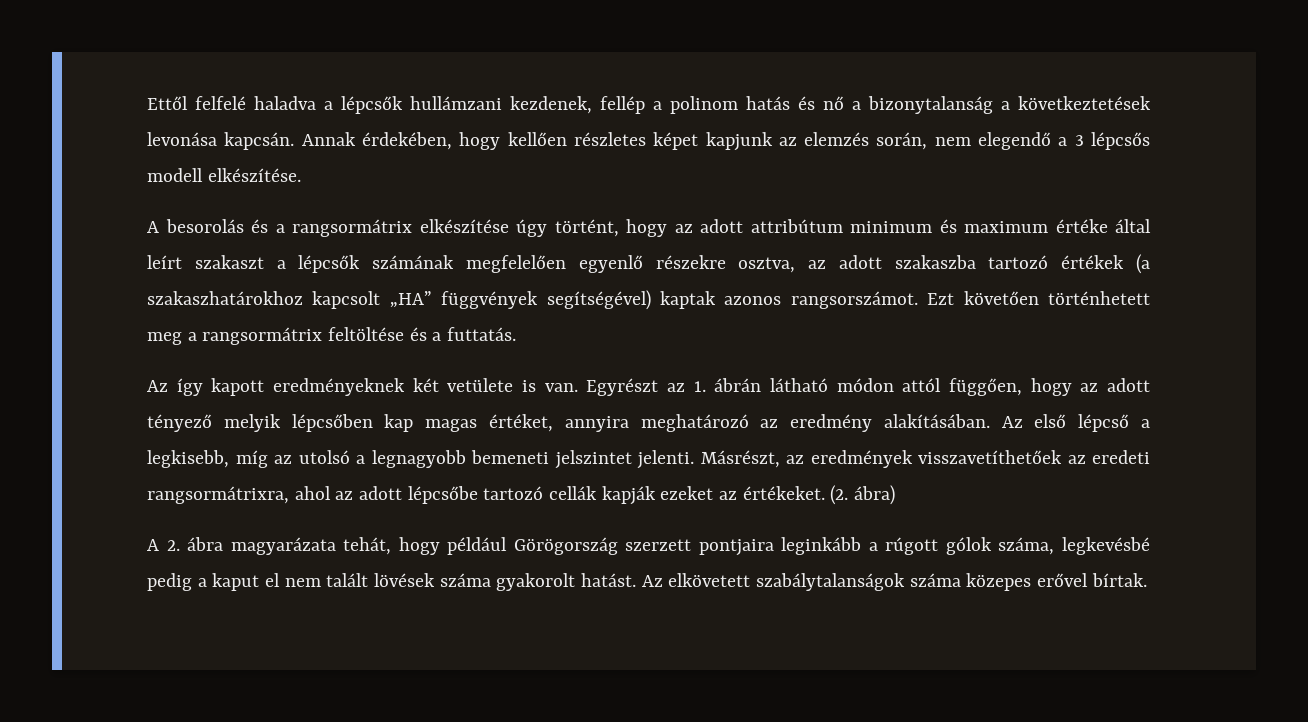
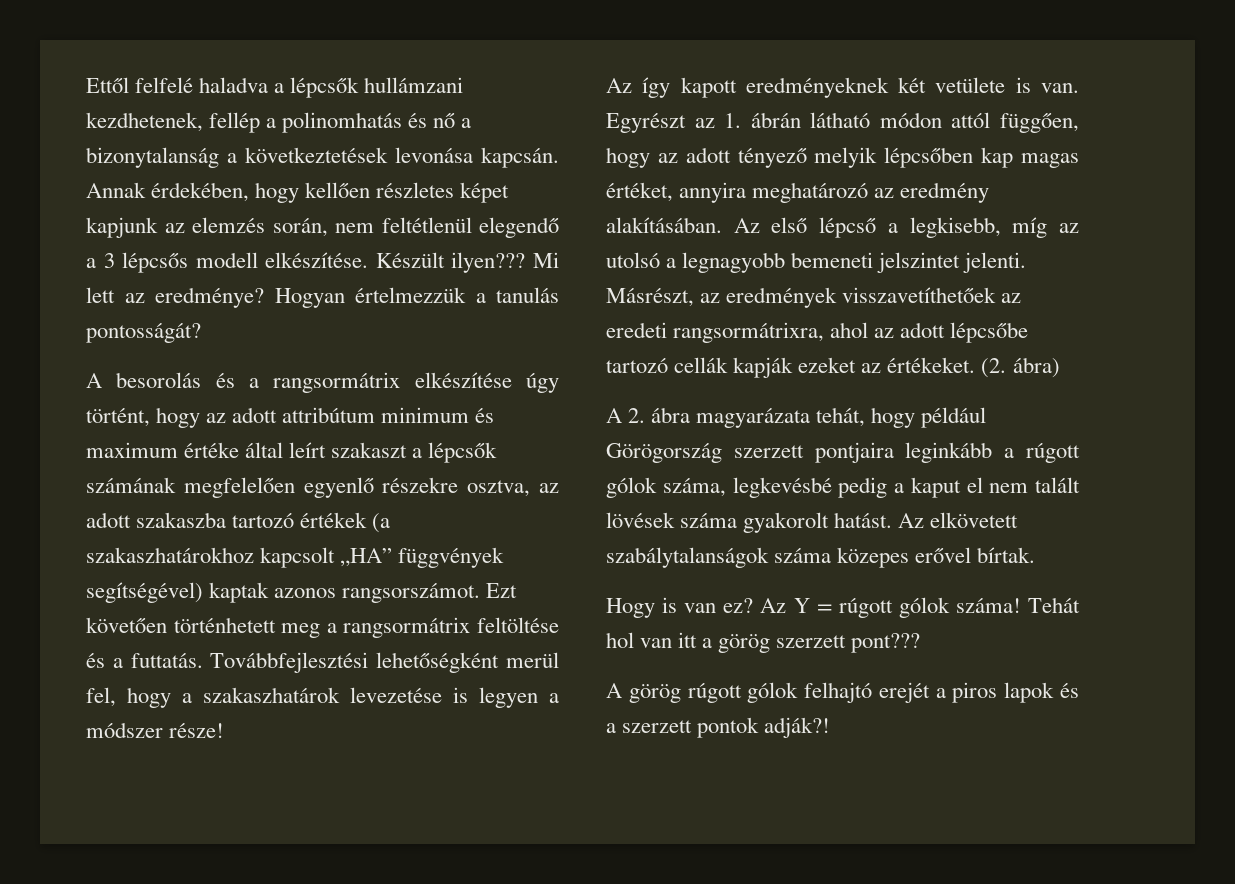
- Ettől felfelé haladva a lépcsők hullámzani kezdenek, fellép a polinom hatás és nő a bizonytalanság a következtetések levonása kapcsán.
+ Ettől felfelé haladva a lépcsők hullámzani kezdhetenek, fellép a polinomhatás és nő a bizonytalanság a következtetések levonása kapcsán.
- Annak érdekében, hogy kellően részletes képet kapjunk az elemzés során, nem elegendő a 3 lépcsős modell elkészítése.
+ Annak érdekében, hogy kellően részletes képet kapjunk az elemzés során, nem feltétlenül elegendő a 3 lépcsős modell elkészítése. Készült ilyen??? Mi lett az eredménye? Hogyan értelmezzük a tanulás pontosságát?
+ Továbbfejlesztési lehetőségként merül fel, hogy a szakaszhatárok levezetése is legyen a módszer része!
+ Hogy is van ez? Az Y = rúgott gólok száma! Tehát hol van itt a görög szerzett pont???
+ A görög rúgott gólok felhajtó erejét a piros lapok és a szerzett pontok adják?!

